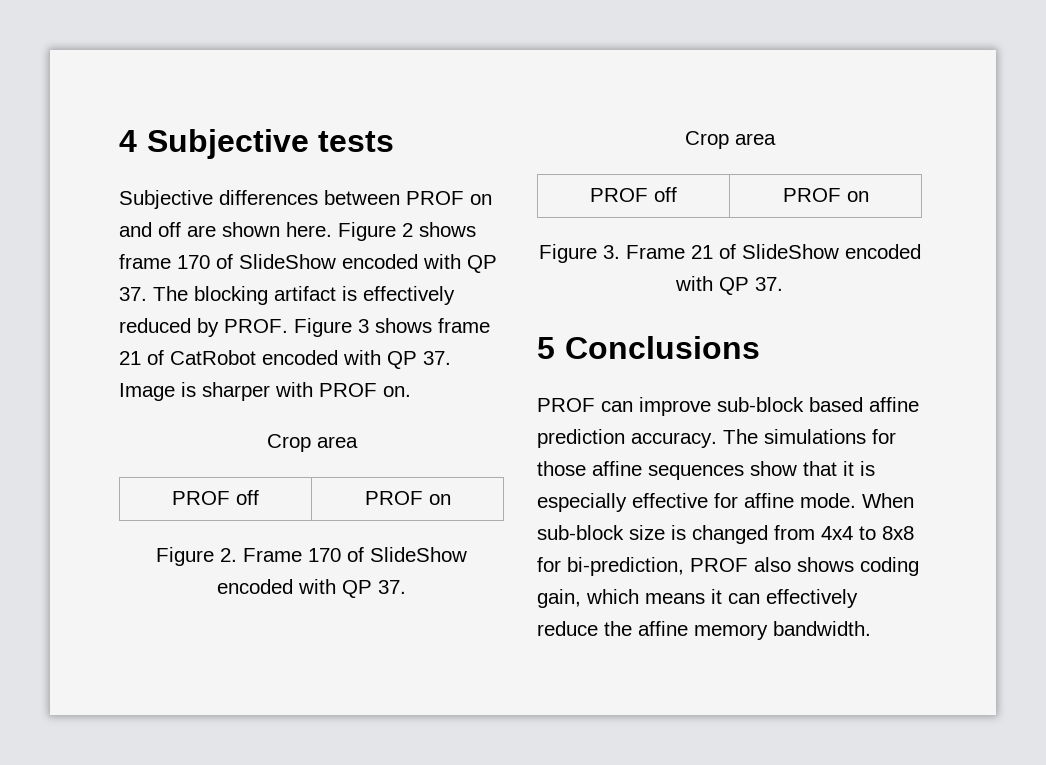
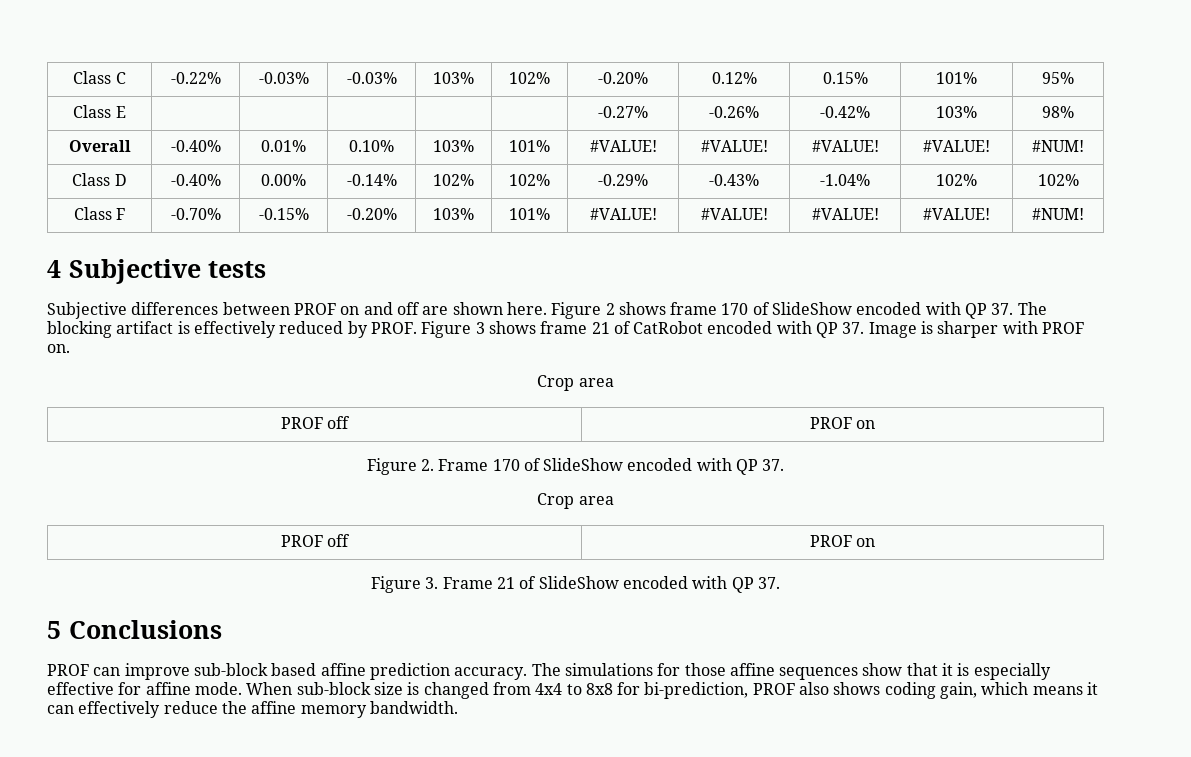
+ Class C | -0.22% | -0.03% | -0.03% | 103% | 102% | -0.20% | 0.12% | 0.15% | 101% | 95%
+ Class E | | | | | | -0.27% | -0.26% | -0.42% | 103% | 98%
+ Overall | -0.40% | 0.01% | 0.10% | 103% | 101% | #VALUE! | #VALUE! | #VALUE! | #VALUE! | #NUM!
+ Class D | -0.40% | 0.00% | -0.14% | 102% | 102% | -0.29% | -0.43% | -1.04% | 102% | 102%
+ Class F | -0.70% | -0.15% | -0.20% | 103% | 101% | #VALUE! | #VALUE! | #VALUE! | #VALUE! | #NUM!

